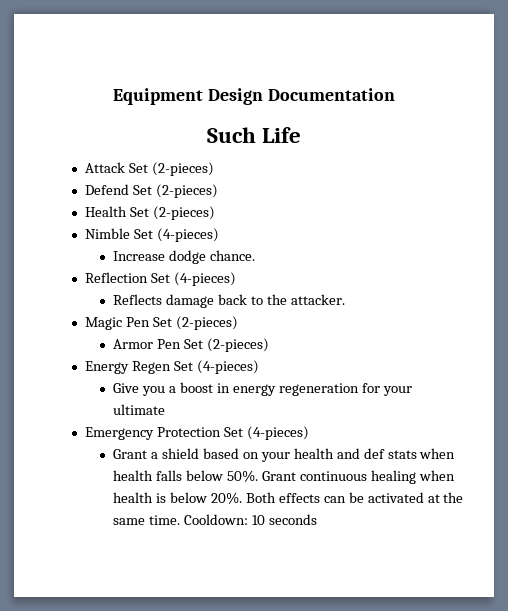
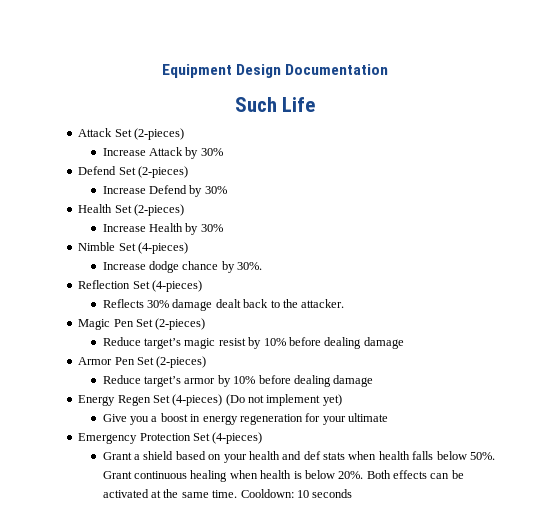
+ Increase Attack by 30%
+ Increase Defend by 30%
+ Increase Health by 30%
- Increase dodge chance.
+ Increase dodge chance by 30%.
- Reflects damage back to the attacker.
+ Reflects 30% damage dealt back to the attacker.
+ Reduce target’s magic resist by 10% before dealing damage
  Armor Pen Set (2-pieces)
+ Reduce target’s armor by 10% before dealing damage
- Energy Regen Set (4-pieces)
+ Energy Regen Set (4-pieces) (Do not implement yet)

